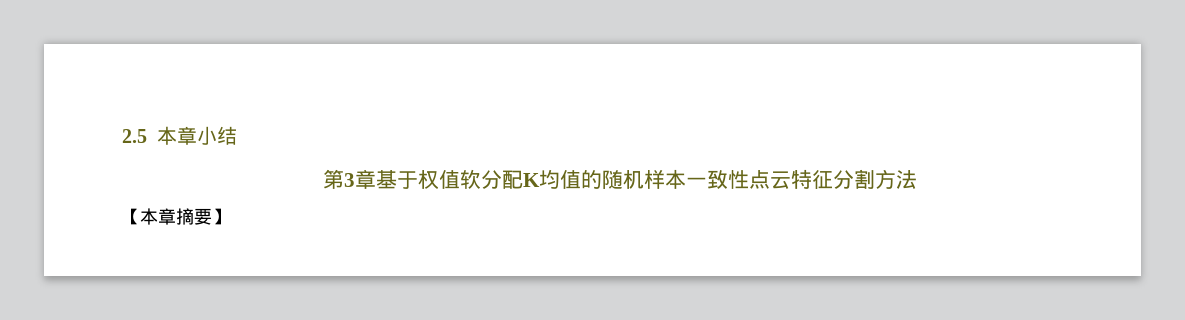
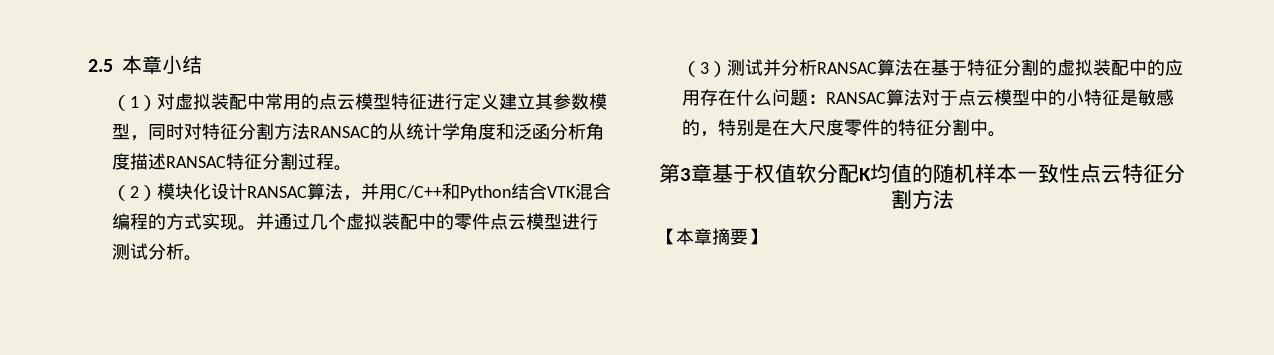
+ （1）对虚拟装配中常用的点云模型特征进行定义建立其参数模型，同时对特征分割方法RANSAC的从统计学角度和泛函分析角度描述RANSAC特征分割过程。
+ （2）模块化设计RANSAC算法，并用C/C++和Python结合VTK混合编程的方式实现。并通过几个虚拟装配中的零件点云模型进行测试分析。
+ （3）测试并分析RANSAC算法在基于特征分割的虚拟装配中的应用存在什么问题：RANSAC算法对于点云模型中的小特征是敏感的，特别是在大尺度零件的特征分割中。

